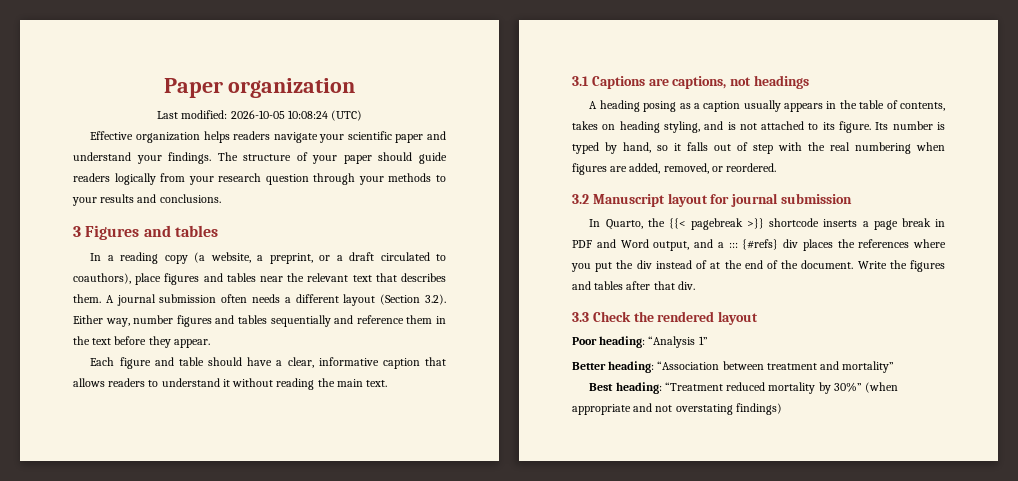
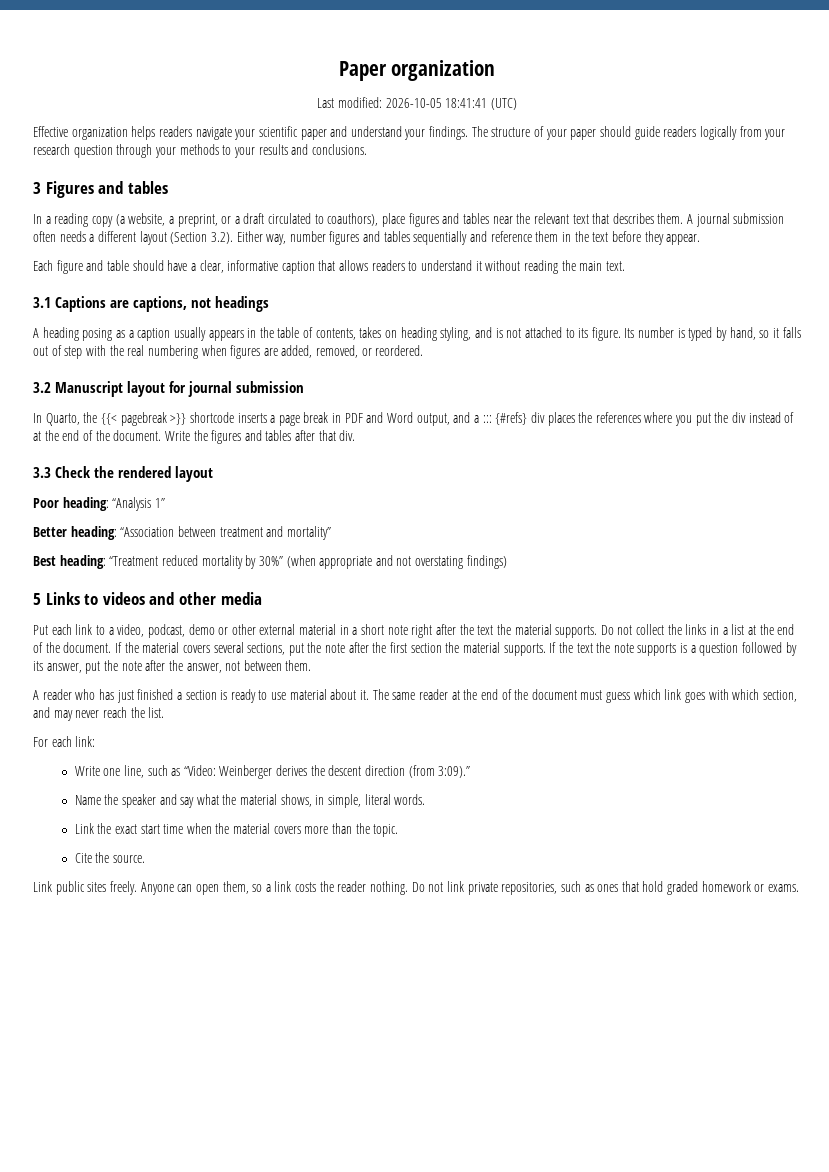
- Last modified: 2026-10-05 10:08:24 (UTC)
+ Last modified: 2026-10-05 18:41:41 (UTC)
+ 5 Links to videos and other media
+ Put each link to a video, podcast, demo or other external material in a short note right after the text the material supports. Do not collect the links in a list at the end of the document. If the material covers several sections, put the note after the first section the material supports. If the text the note supports is a question followed by its answer, put the note after the answer, not between them.
+ A reader who has just finished a section is ready to use material about it. The same reader at the end of the document must guess which link goes with which section, and may never reach the list.
+ For each link:
+ Write one line, such as “Video: Weinberger derives the descent direction (from 3:09).”
+ Name the speaker and say what the material shows, in simple, literal words.
+ Link the exact start time when the material covers more than the topic.
+ Cite the source.
+ Link public sites freely. Anyone can open them, so a link costs the reader nothing. Do not link private repositories, such as ones that hold graded homework or exams.

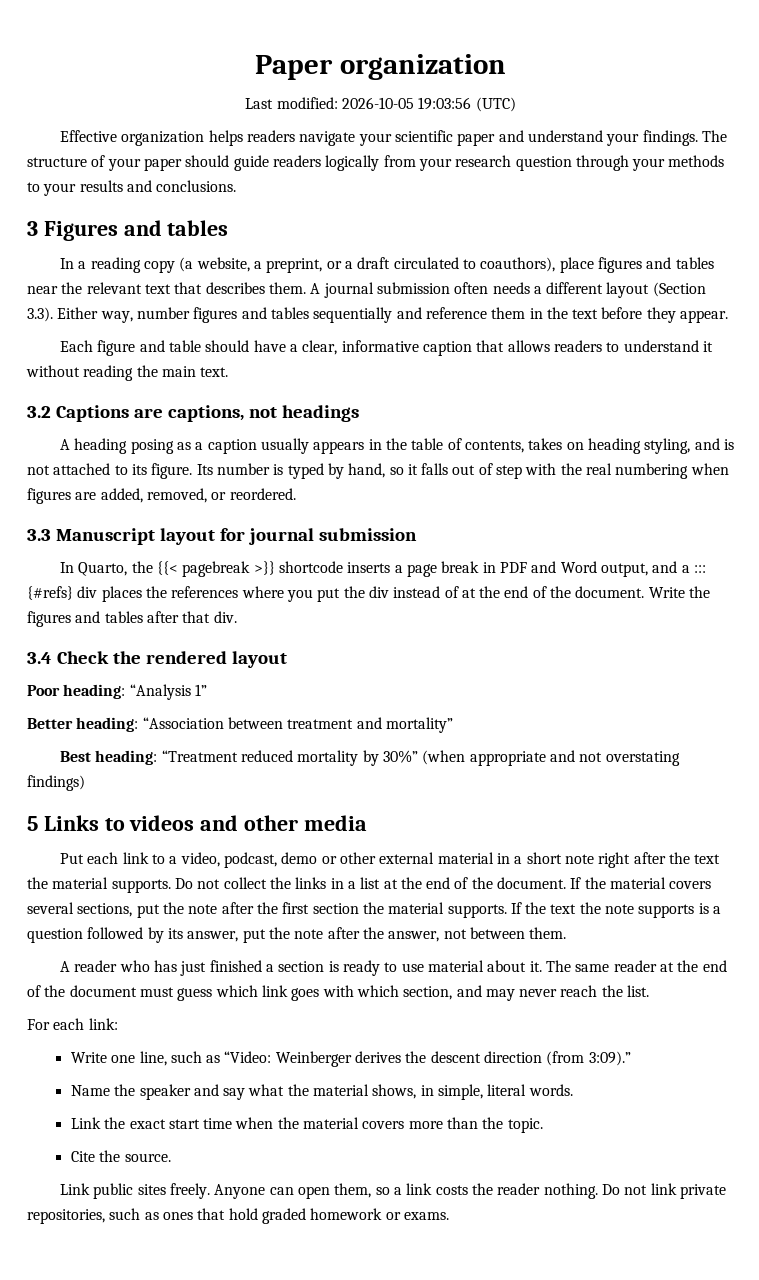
- Last modified: 2026-10-05 18:41:41 (UTC)
+ Last modified: 2026-10-05 19:03:56 (UTC)
- A journal submission often needs a different layout (Section 3.2). Either way, number figures and tables sequentially and reference them in the text before they appear.
+ A journal submission often needs a different layout (Section 3.3). Either way, number figures and tables sequentially and reference them in the text before they appear.
- 3.1 Captions are captions, not headings
+ 3.2 Captions are captions, not headings
- 3.2 Manuscript layout for journal submission
+ 3.3 Manuscript layout for journal submission
- 3.3 Check the rendered layout
+ 3.4 Check the rendered layout

